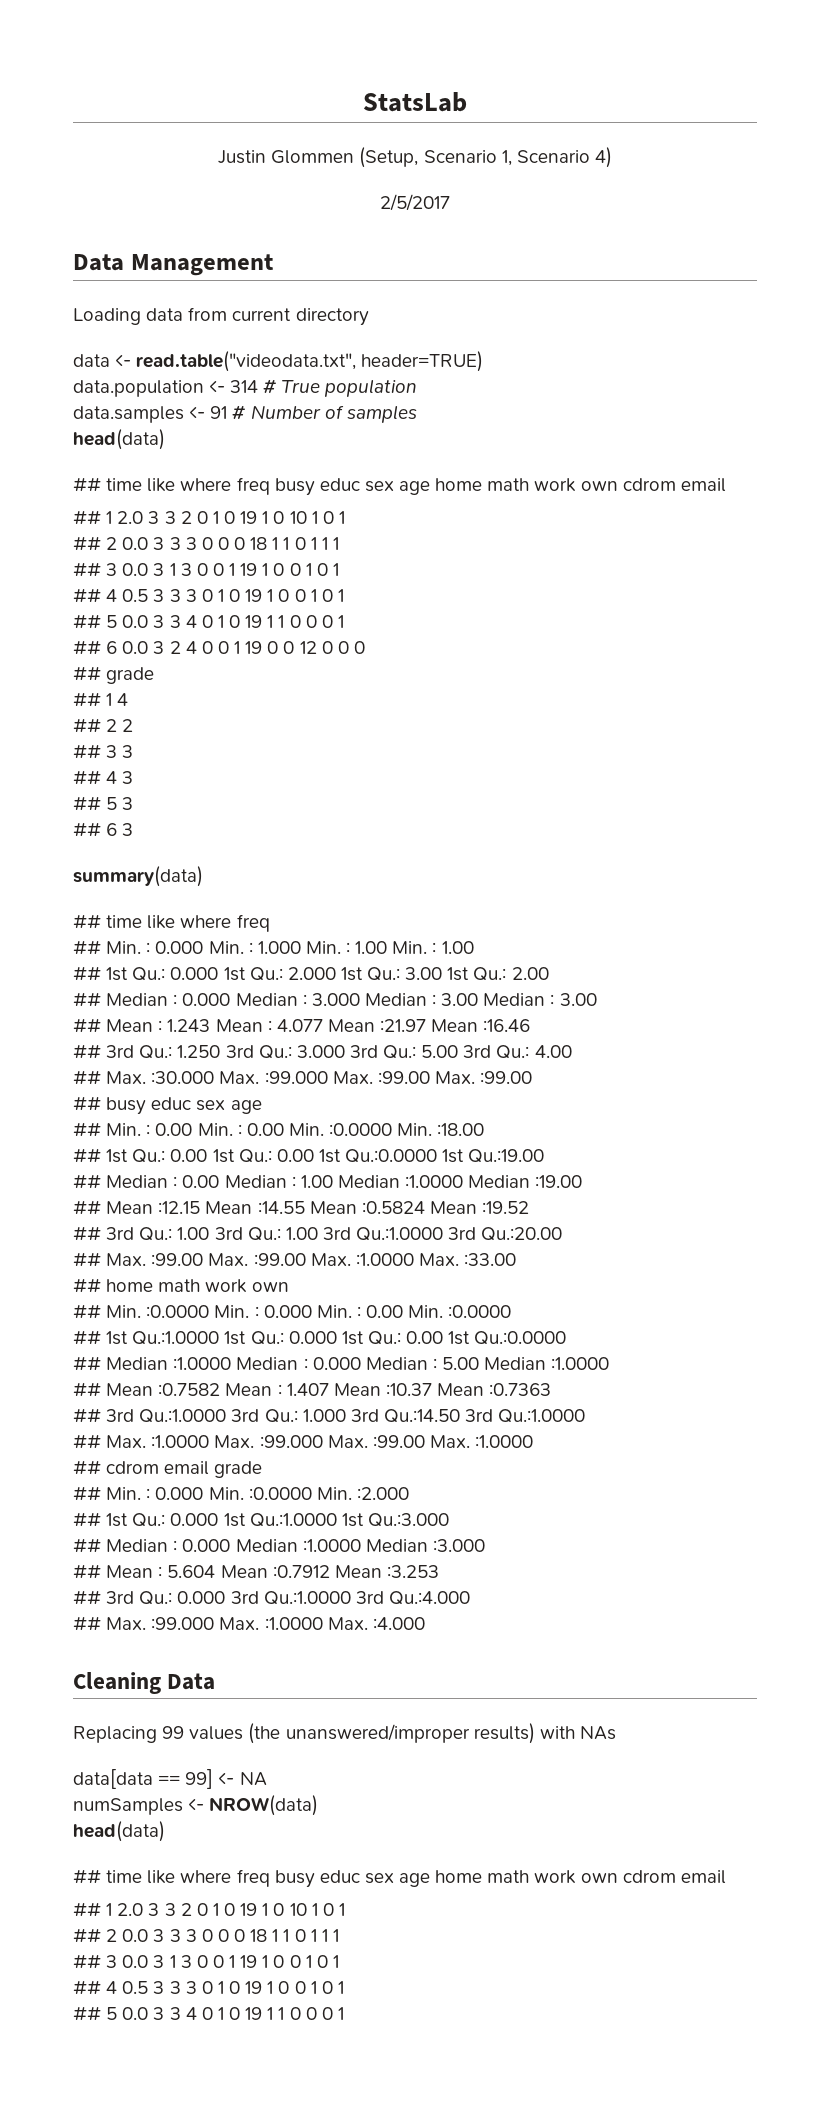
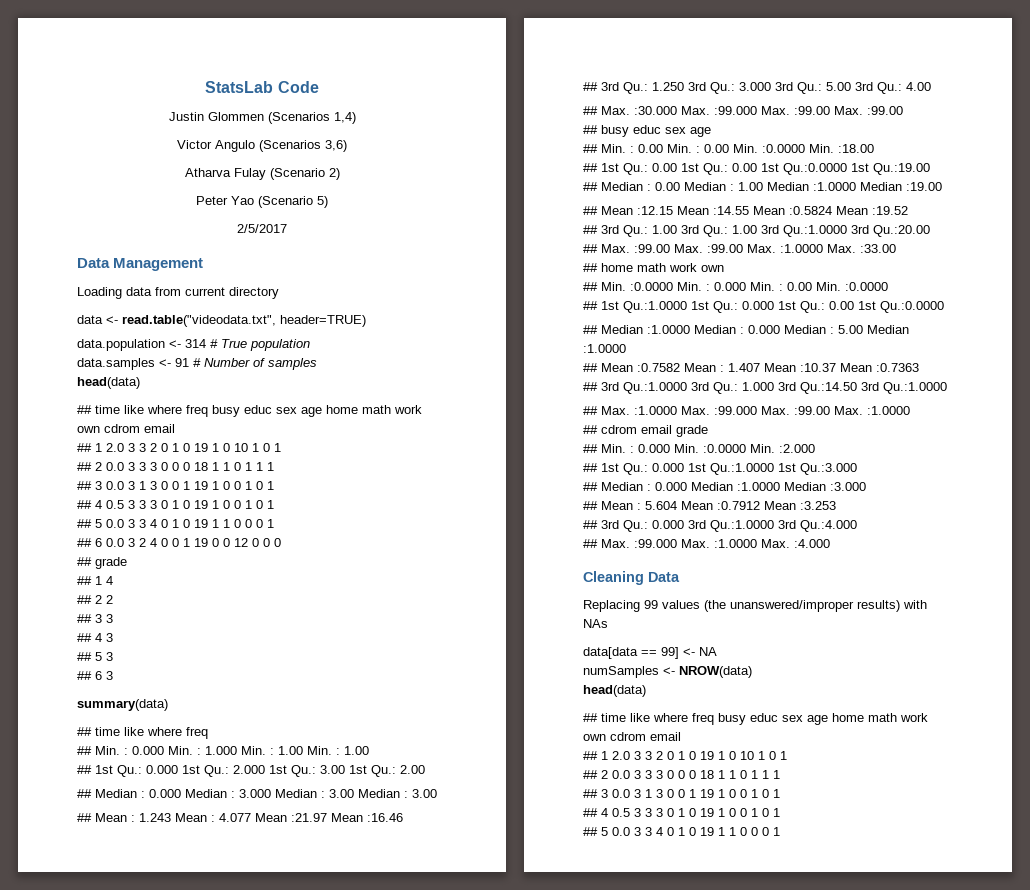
- StatsLab
+ StatsLab Code
- Justin Glommen (Setup, Scenario 1, Scenario 4)
+ Justin Glommen (Scenarios 1,4)
+ Victor Angulo (Scenarios 3,6)
+ Atharva Fulay (Scenario 2)
+ Peter Yao (Scenario 5)

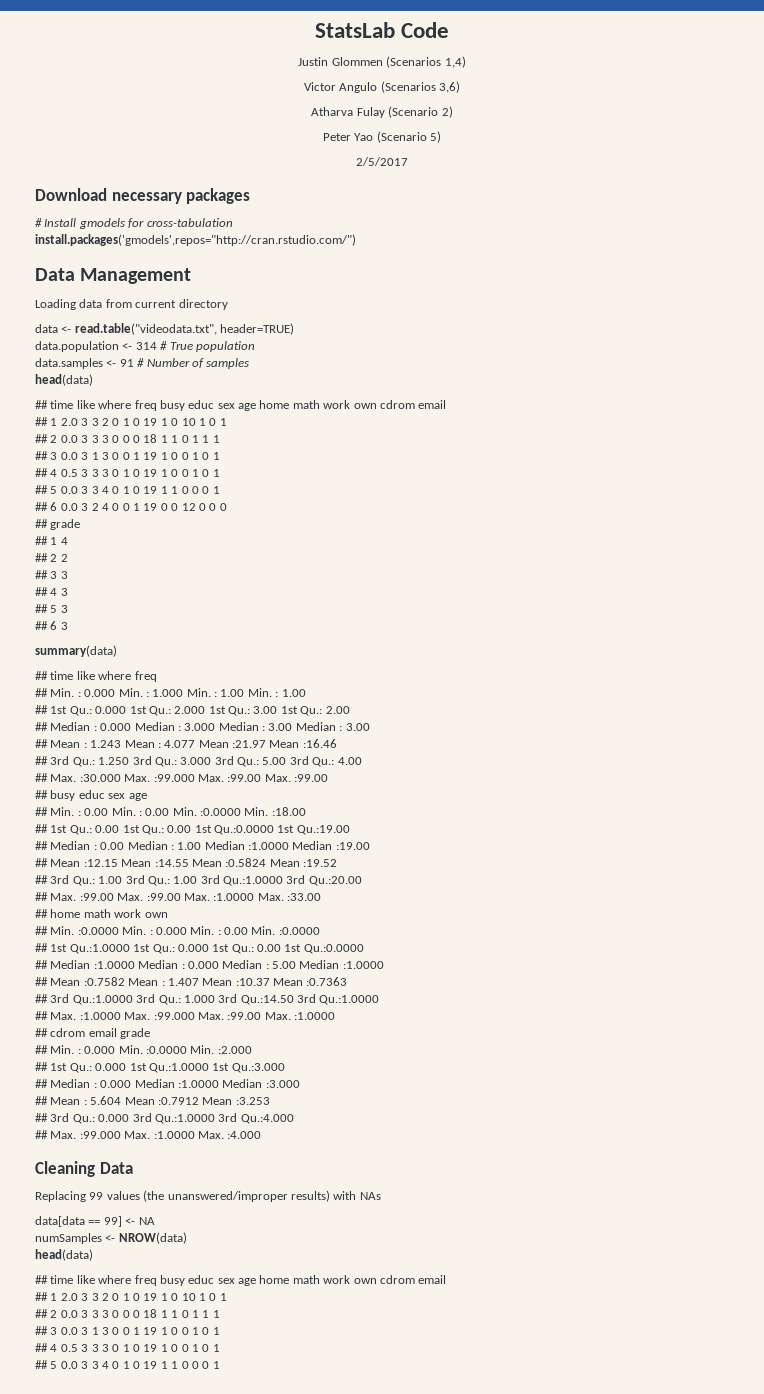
+ Download necessary packages
+ # Install gmodels for cross-tabulation
+ install.packages('gmodels',repos="http://cran.rstudio.com/")

